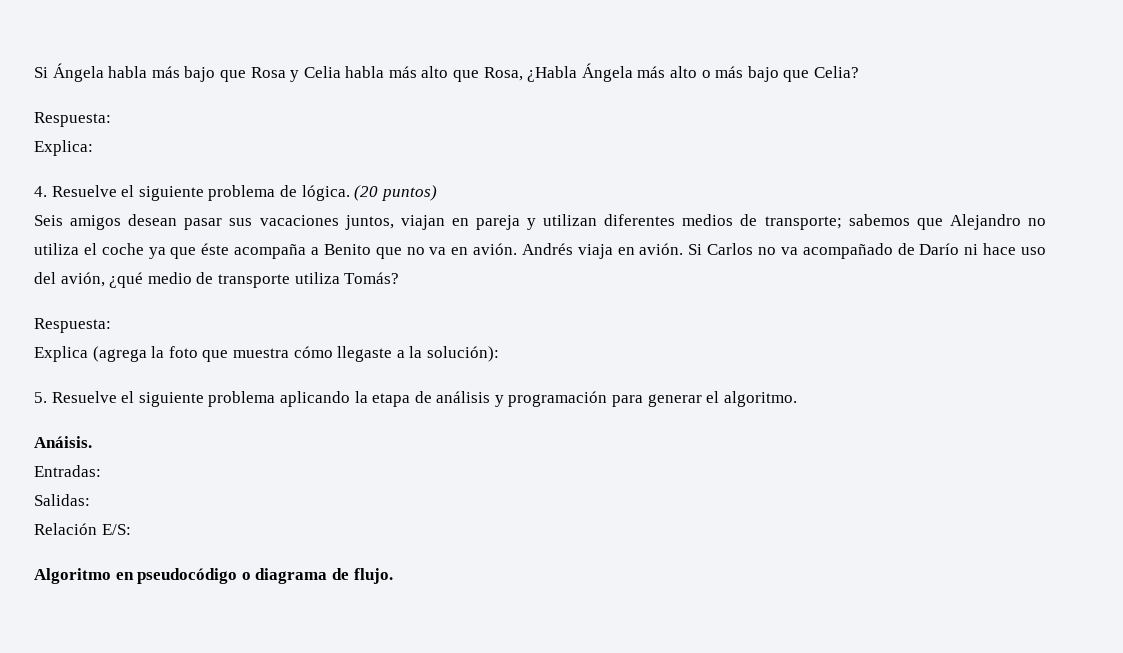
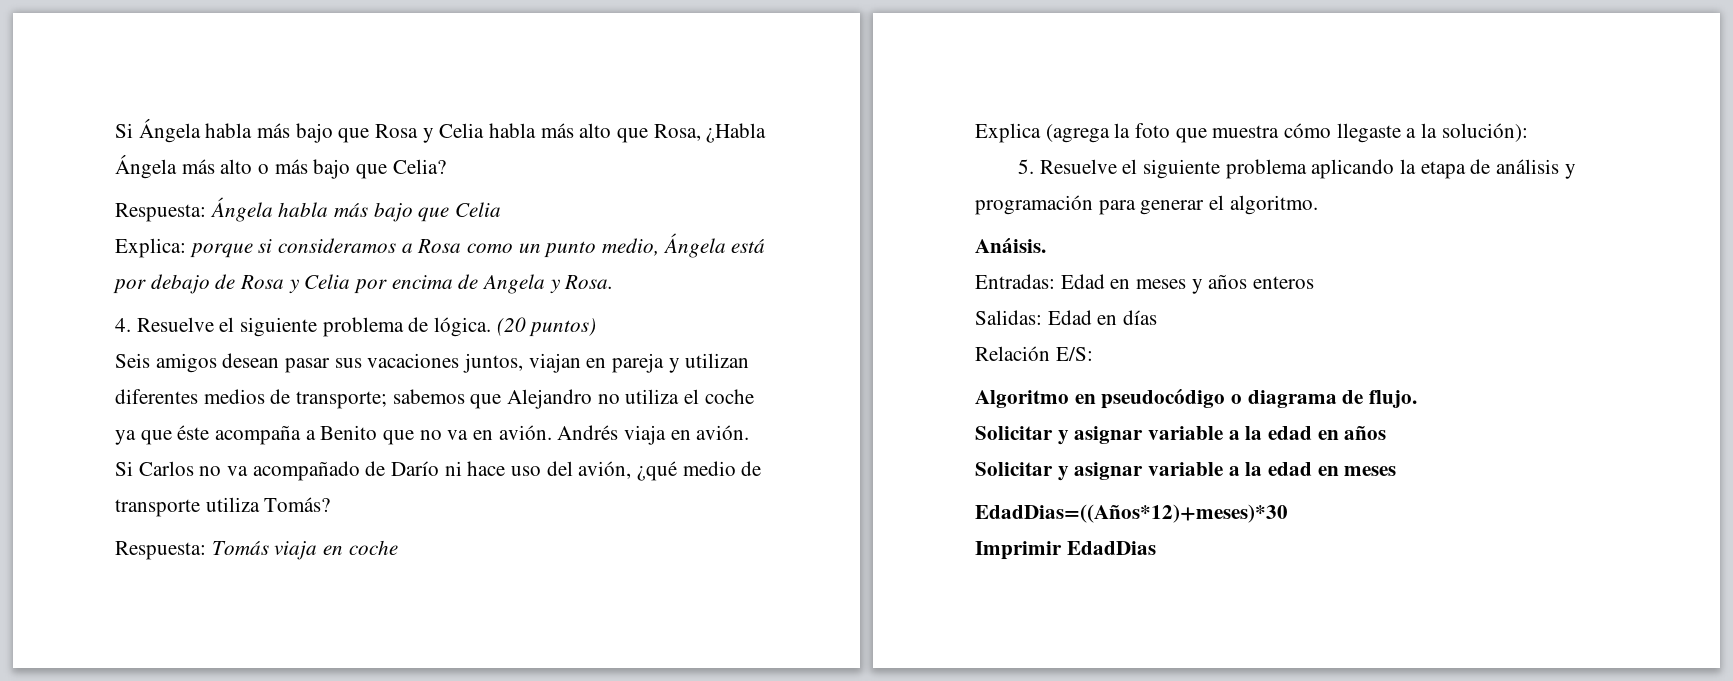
  Si Ángela habla más bajo que Rosa y Celia habla más alto que Rosa, ¿Habla Ángela más alto o más bajo que Celia?
- Respuesta:
- Explica:
+ Respuesta: Ángela habla más bajo que Celia
+ Explica: porque si consideramos a Rosa como un punto medio, Ángela está por debajo de Rosa y Celia por encima de Angela y Rosa.
  Si Carlos no va acompañado de Darío ni hace uso del avión, ¿qué medio de transporte utiliza Tomás?
- Respuesta:
+ Respuesta: Tomás viaja en coche
- Entradas:
- Salidas:
+ Entradas: Edad en meses y años enteros
+ Salidas: Edad en días
+ Solicitar y asignar variable a la edad en años
+ Solicitar y asignar variable a la edad en meses
+ EdadDias=((Años*12)+meses)*30
+ Imprimir EdadDias

